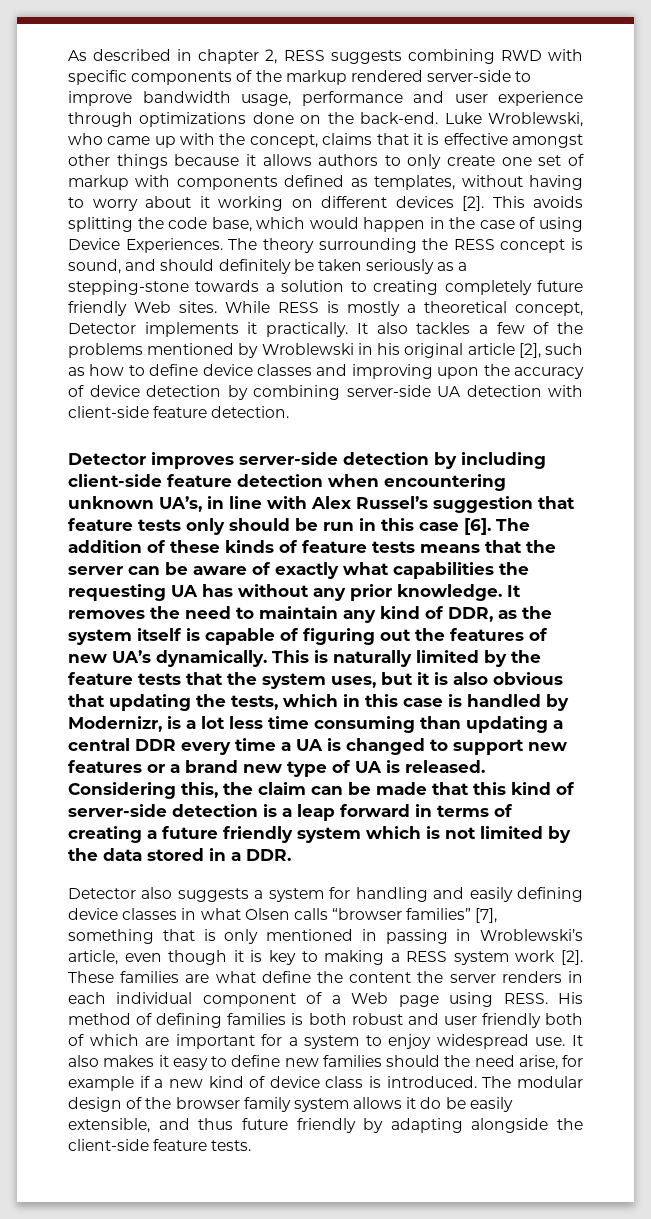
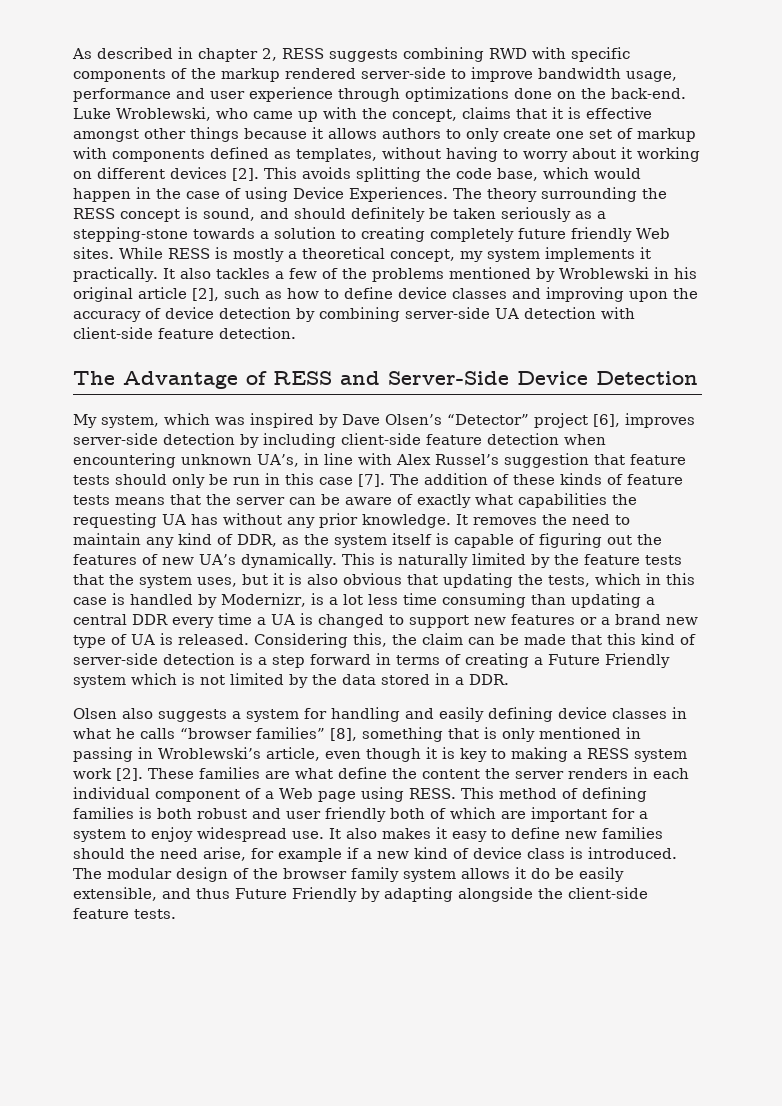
- While RESS is mostly a theoretical concept, Detector implements it practically.
+ While RESS is mostly a theoretical concept, my system implements it practically.
- Detector improves server-side detection by including client-side feature detection when encountering unknown UA’s, in line with Alex Russel’s suggestion that feature tests only should be run in this case [6].
+ The Advantage of RESS and Server-Side Device Detection
+ My system, which was inspired by Dave Olsen’s “Detector” project [6], improves server-side detection by including client-side feature detection when encountering unknown UA’s, in line with Alex Russel’s suggestion that feature tests should only be run in this case [7].
- Considering this, the claim can be made that this kind of server-side detection is a leap forward in terms of creating a future friendly system which is not limited by the data stored in a DDR.
+ Considering this, the claim can be made that this kind of server-side detection is a step forward in terms of creating a Future Friendly system which is not limited by the data stored in a DDR.
- Detector also suggests a system for handling and easily defining device classes in what Olsen calls “browser families” [7], something that is only mentioned in passing in Wroblewski’s article, even though it is key to making a RESS system work [2].
+ Olsen also suggests a system for handling and easily defining device classes in what he calls “browser families” [8], something that is only mentioned in passing in Wroblewski’s article, even though it is key to making a RESS system work [2].
- His method of defining families is both robust and user friendly both of which are important for a system to enjoy widespread use.
+ This method of defining families is both robust and user friendly both of which are important for a system to enjoy widespread use.
- The modular design of the browser family system allows it do be easily extensible, and thus future friendly by adapting alongside the client-side feature tests.
+ The modular design of the browser family system allows it do be easily extensible, and thus Future Friendly by adapting alongside the client-side feature tests.

